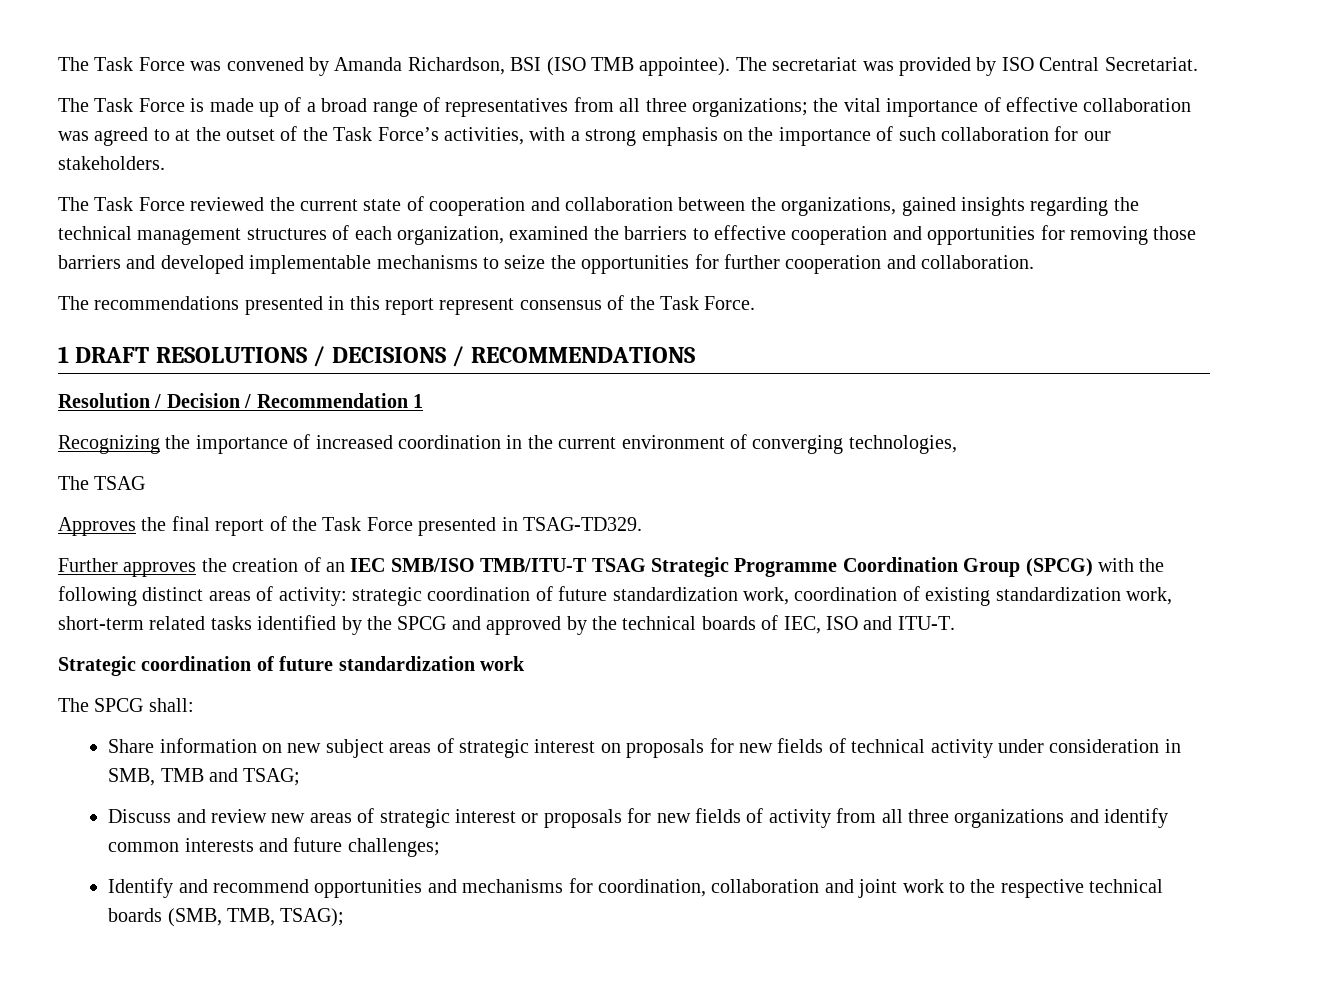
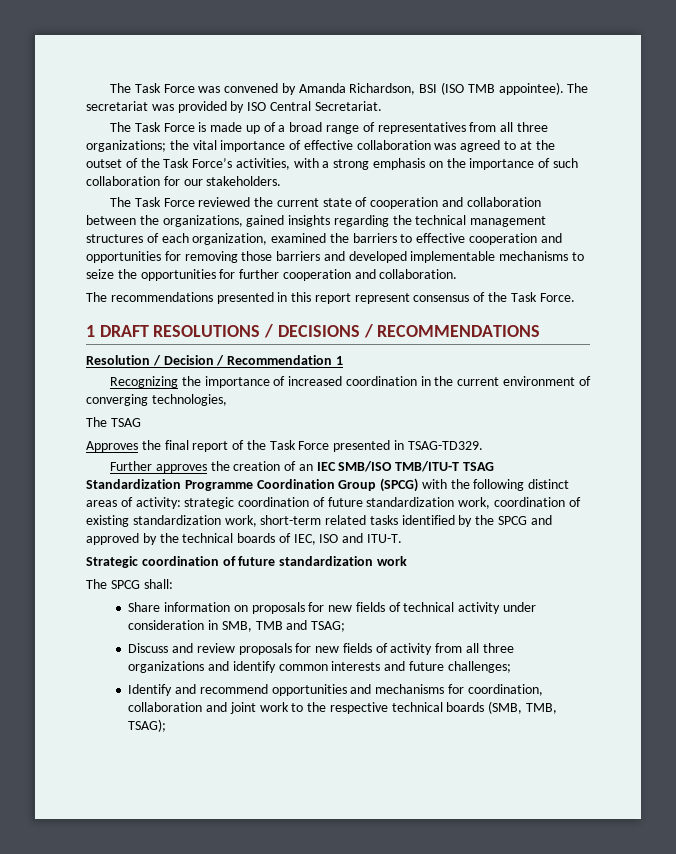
- Further approves the creation of an IEC SMB/ISO TMB/ITU-T TSAG Strategic Programme Coordination Group (SPCG) with the following distinct areas of activity: strategic coordination of future standardization work, coordination of existing standardization work, short-term related tasks identified by the SPCG and approved by the technical boards of IEC, ISO and ITU-T.
+ Further approves the creation of an IEC SMB/ISO TMB/ITU-T TSAG Standardization Programme Coordination Group (SPCG) with the following distinct areas of activity: strategic coordination of future standardization work, coordination of existing standardization work, short-term related tasks identified by the SPCG and approved by the technical boards of IEC, ISO and ITU-T.
- Share information on new subject areas of strategic interest on proposals for new fields of technical activity under consideration in SMB, TMB and TSAG;
+ Share information on proposals for new fields of technical activity under consideration in SMB, TMB and TSAG;
- Discuss and review new areas of strategic interest or proposals for new fields of activity from all three organizations and identify common interests and future challenges;
+ Discuss and review proposals for new fields of activity from all three organizations and identify common interests and future challenges;

